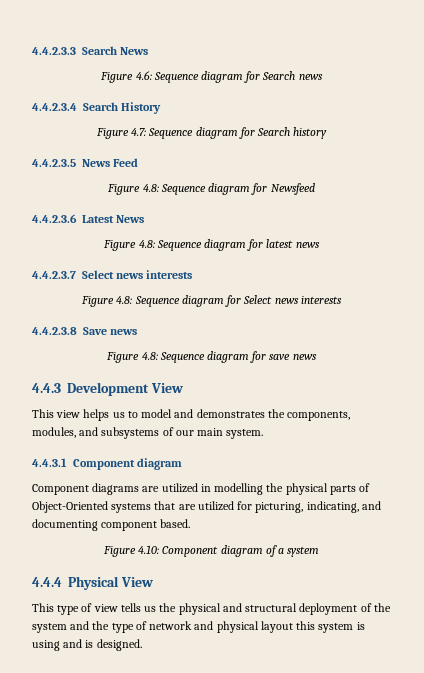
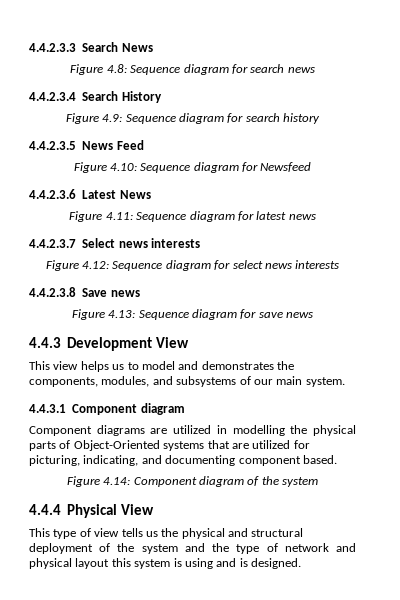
- Figure 4.6: Sequence diagram for Search news
+ Figure 4.8: Sequence diagram for search news
- Figure 4.7: Sequence diagram for Search history
+ Figure 4.9: Sequence diagram for search history
- Figure 4.8: Sequence diagram for Newsfeed
+ Figure 4.10: Sequence diagram for Newsfeed
- Figure 4.8: Sequence diagram for latest news
+ Figure 4.11: Sequence diagram for latest news
- Figure 4.8: Sequence diagram for Select news interests
+ Figure 4.12: Sequence diagram for select news interests
- Figure 4.8: Sequence diagram for save news
+ Figure 4.13: Sequence diagram for save news
- Figure 4.10: Component diagram of a system
+ Figure 4.14: Component diagram of the system

